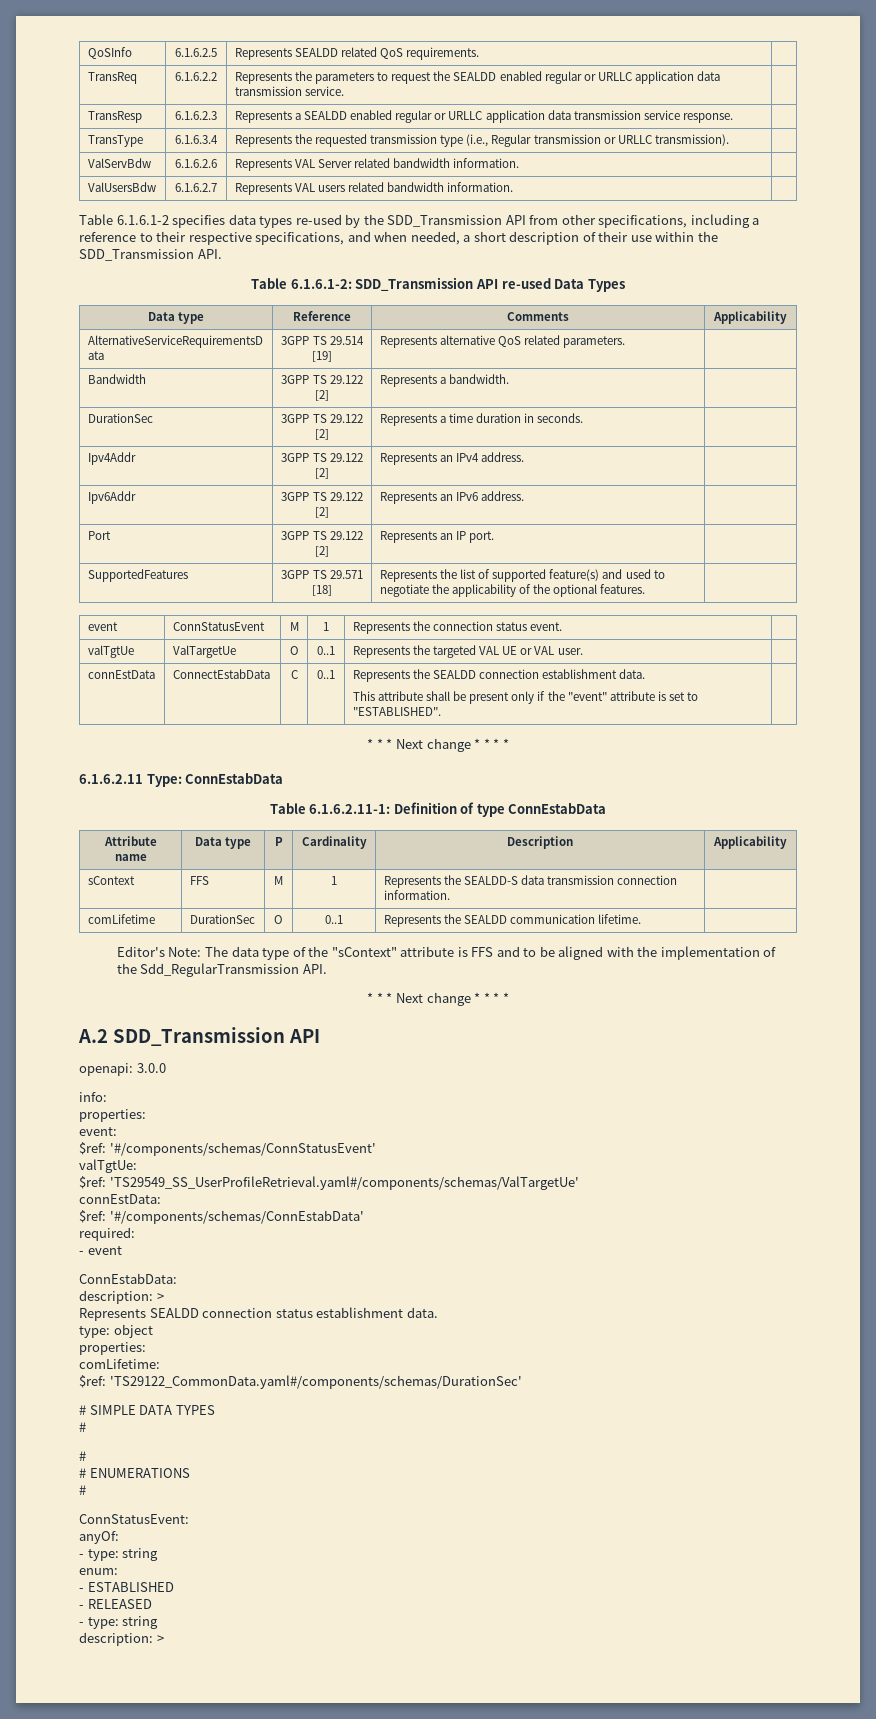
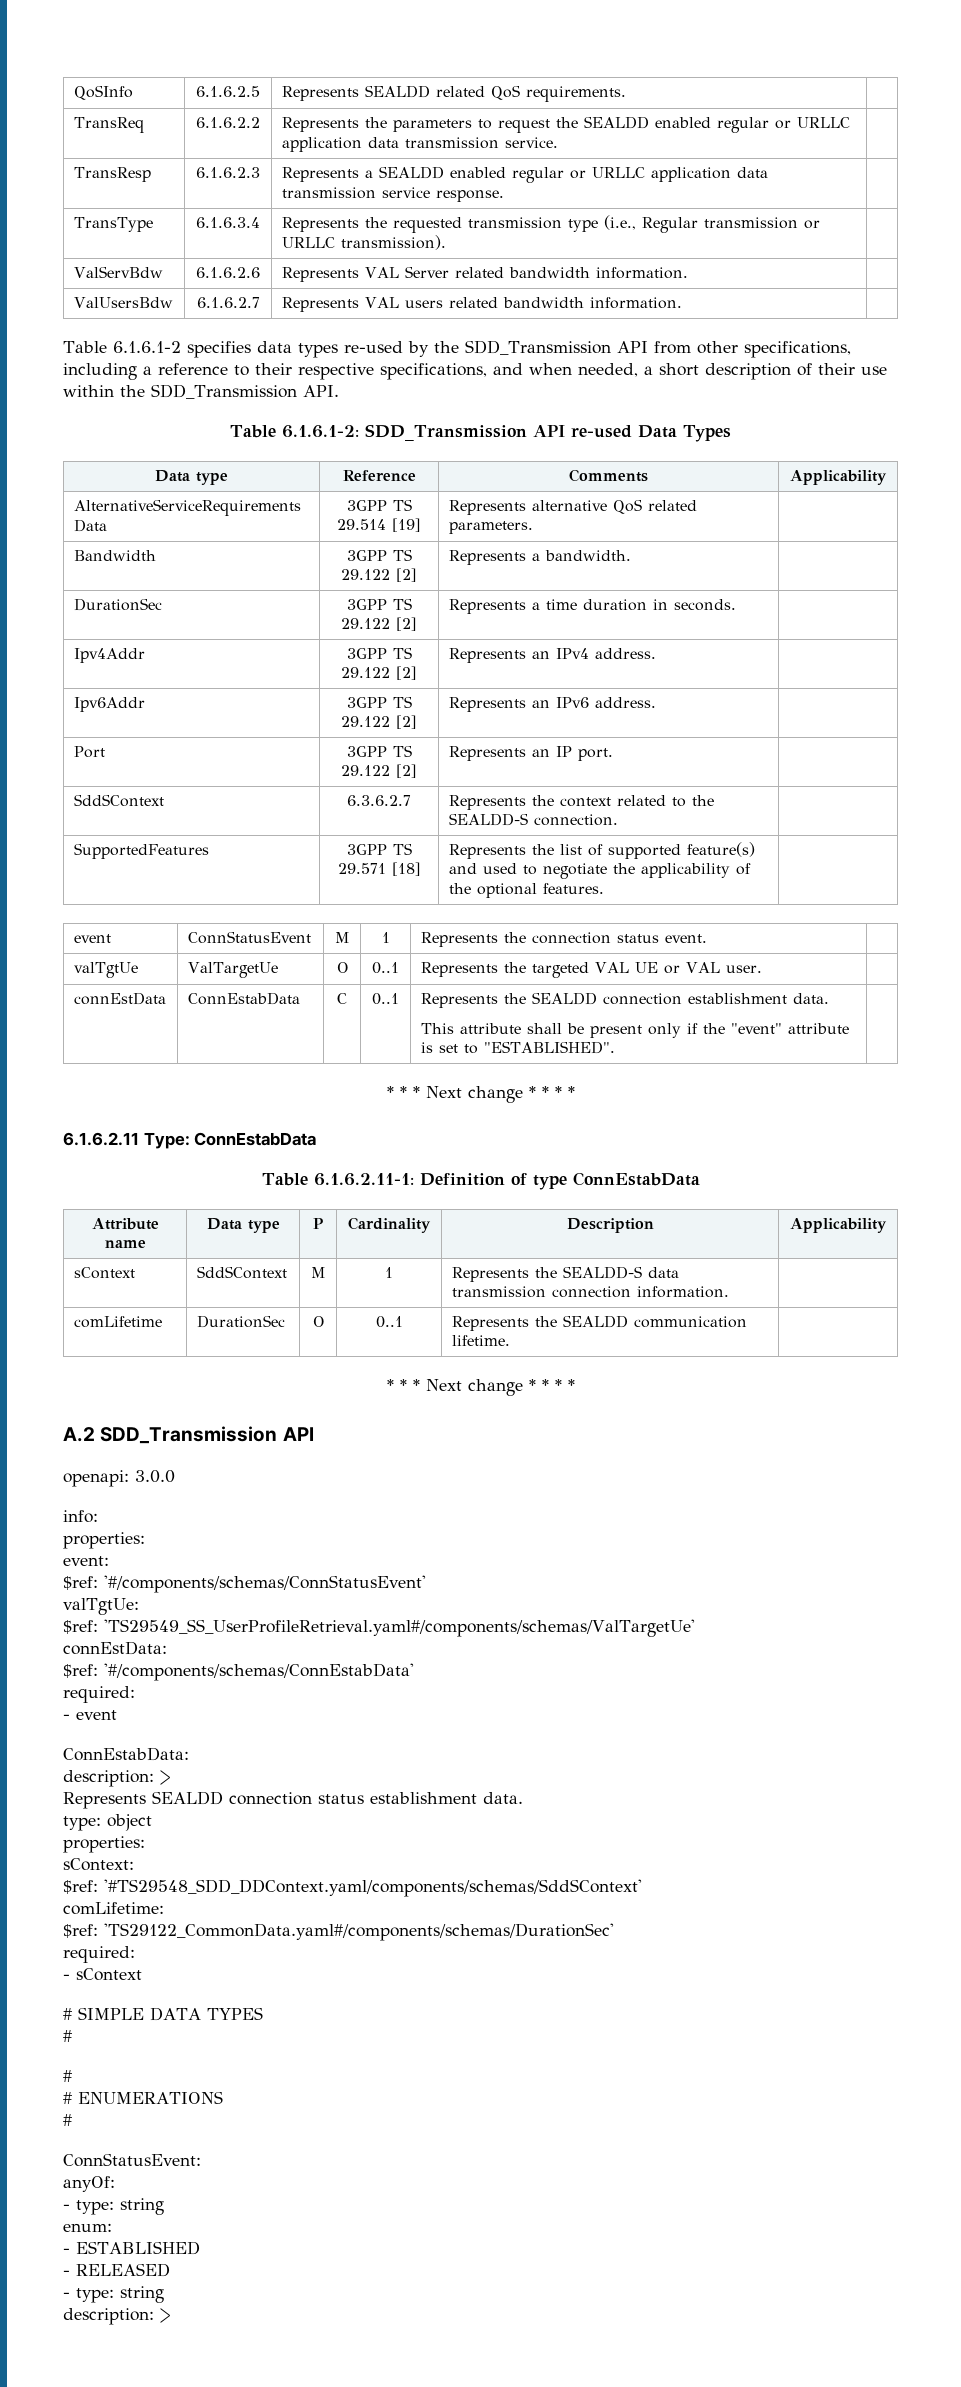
+ SddSContext | 6.3.6.2.7 | Represents the context related to the SEALDD-S connection. |
- connEstData | ConnectEstabData | C | 0..1 | Represents the SEALDD connection establishment data.
+ connEstData | ConnEstabData | C | 0..1 | Represents the SEALDD connection establishment data.
- sContext | FFS | M | 1 | Represents the SEALDD-S data transmission connection information. |
+ sContext | SddSContext | M | 1 | Represents the SEALDD-S data transmission connection information. |
- Editor's Note: The data type of the "sContext" attribute is FFS and to be aligned with the implementation of the Sdd_RegularTransmission API.
+ sContext:
+ $ref: '#TS29548_SDD_DDContext.yaml/components/schemas/SddSContext'
  $ref: 'TS29122_CommonData.yaml#/components/schemas/DurationSec'
+ required:
+ - sContext

